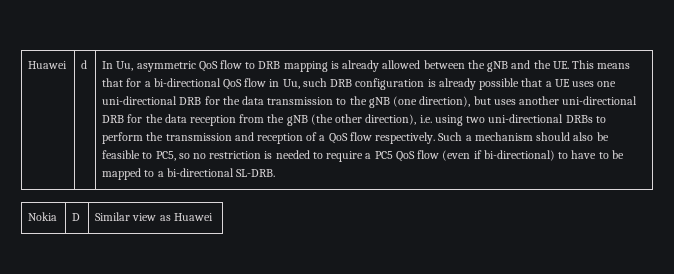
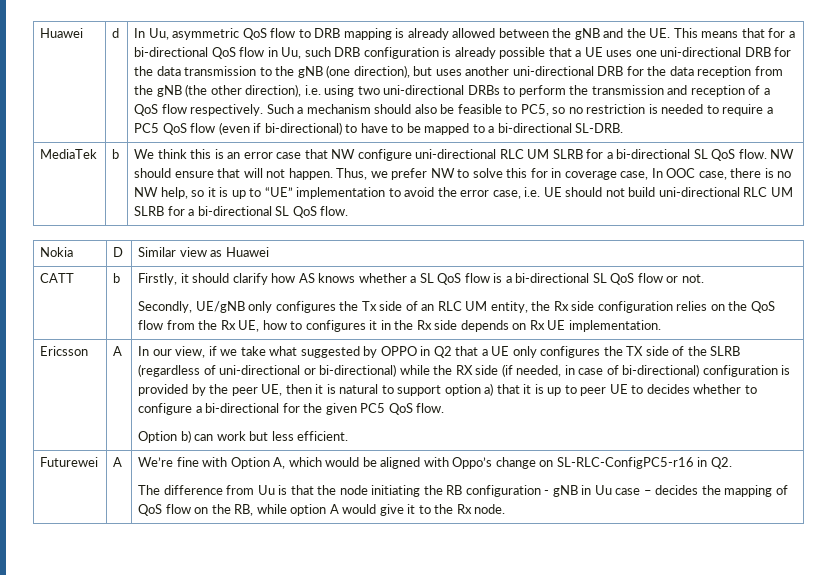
+ MediaTek | b | We think this is an error case that NW configure uni-directional RLC UM SLRB for a bi-directional SL QoS flow. NW should ensure that will not happen. Thus, we prefer NW to solve this for in coverage case, In OOC case, there is no NW help, so it is up to “UE” implementation to avoid the error case, i.e. UE should not build uni-directional RLC UM SLRB for a bi-directional SL QoS flow.
+ CATT | b | Firstly, it should clarify how AS knows whether a SL QoS flow is a bi-directional SL QoS flow or not.
+ Secondly, UE/gNB only configures the Tx side of an RLC UM entity, the Rx side configuration relies on the QoS flow from the Rx UE, how to configures it in the Rx side depends on Rx UE implementation.
+ Ericsson | A | In our view, if we take what suggested by OPPO in Q2 that a UE only configures the TX side of the SLRB (regardless of uni-directional or bi-directional) while the RX side (if needed, in case of bi-directional) configuration is provided by the peer UE, then it is natural to support option a) that it is up to peer UE to decides whether to configure a bi-directional for the given PC5 QoS flow.
+ Option b) can work but less efficient.
+ Futurewei | A | We’re fine with Option A, which would be aligned with Oppo’s change on SL-RLC-ConfigPC5-r16 in Q2.
+ The difference from Uu is that the node initiating the RB configuration - gNB in Uu case – decides the mapping of QoS flow on the RB, while option A would give it to the Rx node.

